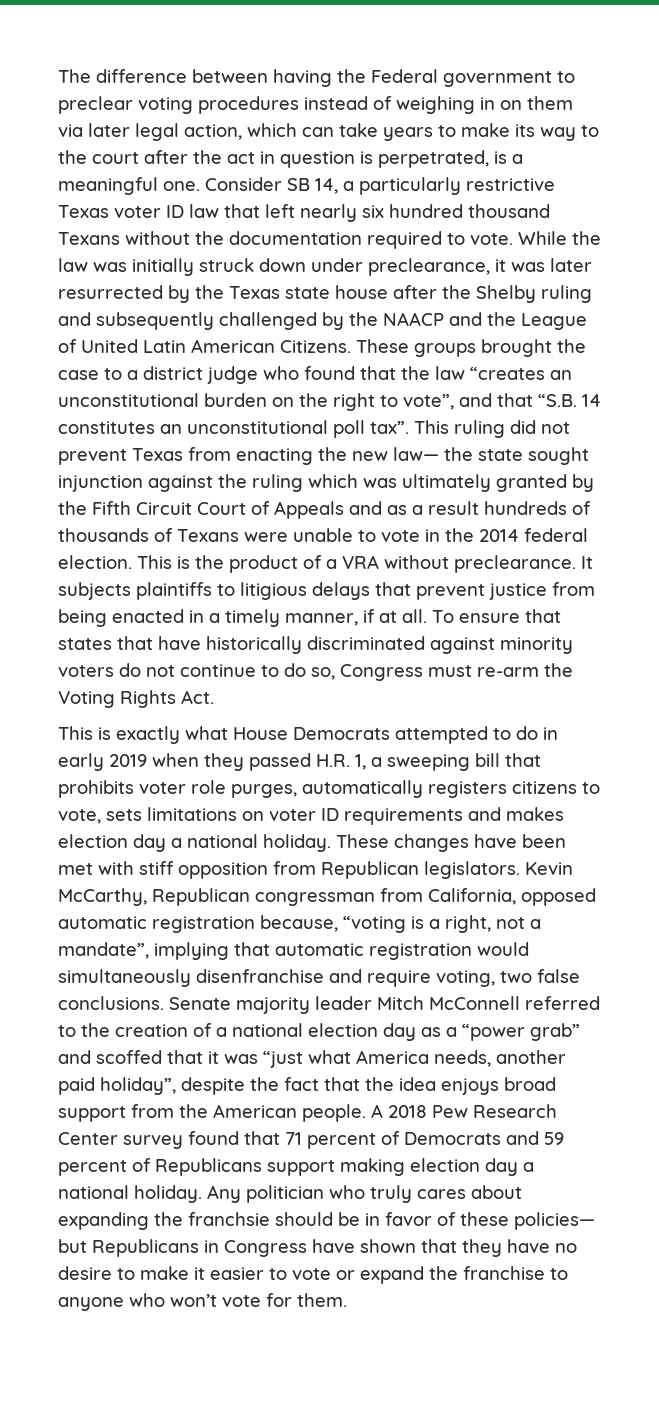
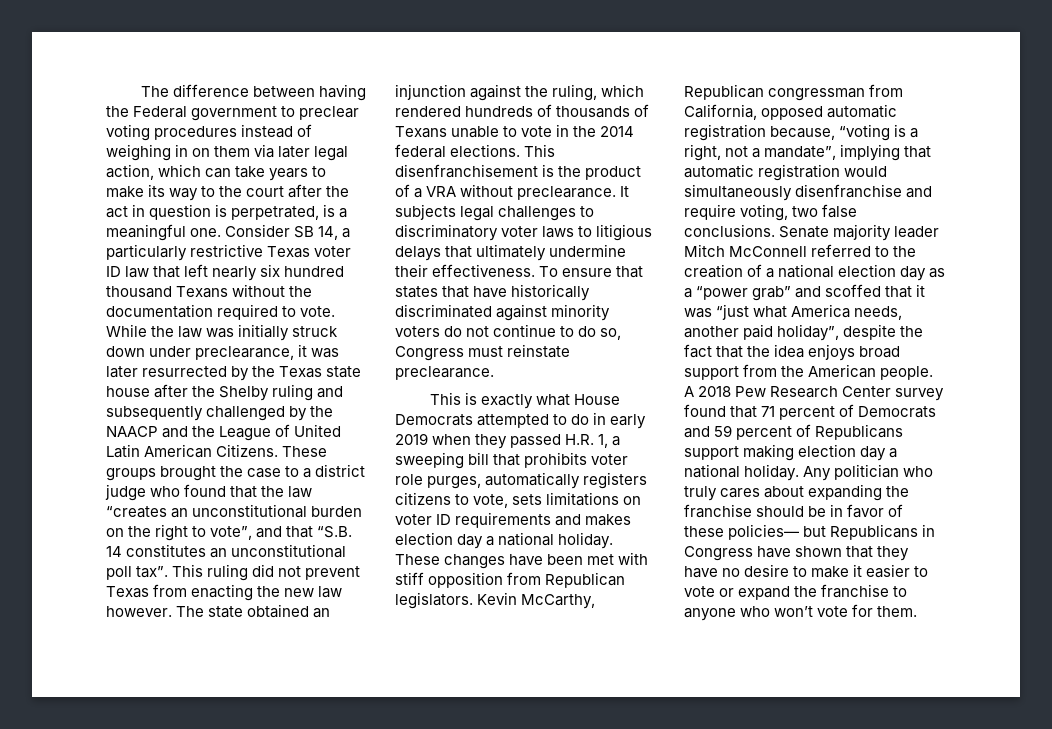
- This ruling did not prevent Texas from enacting the new law— the state sought injunction against the ruling which was ultimately granted by the Fifth Circuit Court of Appeals and as a result hundreds of thousands of Texans were unable to vote in the 2014 federal election. This is the product of a VRA without preclearance.
+ This ruling did not prevent Texas from enacting the new law however. The state obtained an injunction against the ruling, which rendered hundreds of thousands of Texans unable to vote in the 2014 federal elections. This disenfranchisement is the product of a VRA without preclearance.
- It subjects plaintiffs to litigious delays that prevent justice from being enacted in a timely manner, if at all.
+ It subjects legal challenges to discriminatory voter laws to litigious delays that ultimately undermine their effectiveness.
- To ensure that states that have historically discriminated against minority voters do not continue to do so, Congress must re-arm the Voting Rights Act.
+ To ensure that states that have historically discriminated against minority voters do not continue to do so, Congress must reinstate preclearance.
- Any politician who truly cares about expanding the franchsie should be in favor of these policies— but Republicans in Congress have shown that they have no desire to make it easier to vote or expand the franchise to anyone who won’t vote for them.
+ Any politician who truly cares about expanding the franchise should be in favor of these policies— but Republicans in Congress have shown that they have no desire to make it easier to vote or expand the franchise to anyone who won’t vote for them.

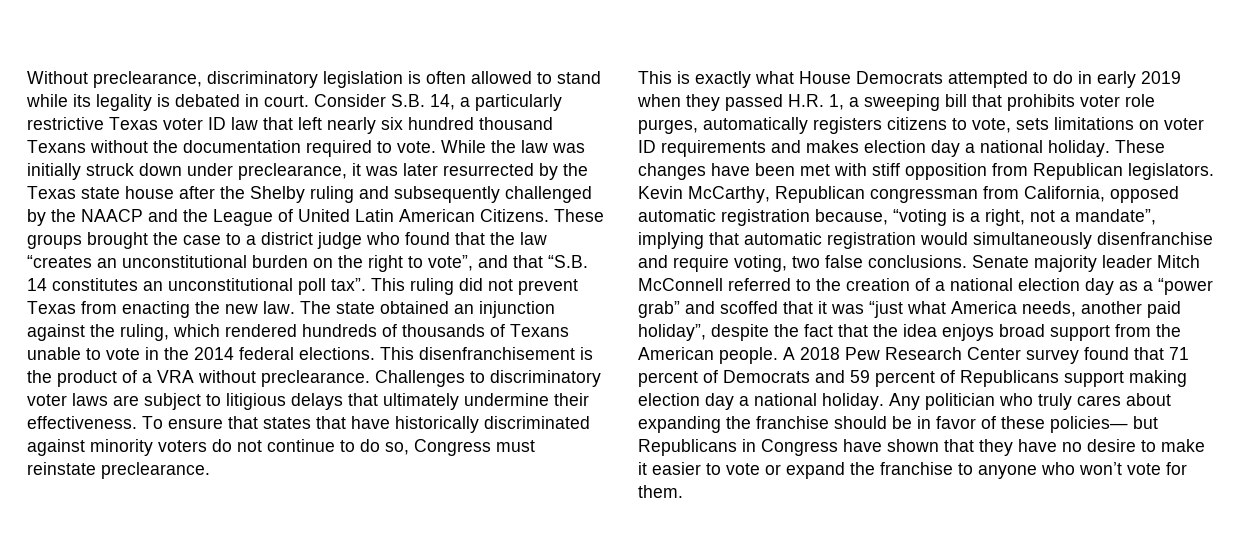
- The difference between having the Federal government to preclear voting procedures instead of weighing in on them via later legal action, which can take years to make its way to the court after the act in question is perpetrated, is a meaningful one. Consider SB 14, a particularly restrictive Texas voter ID law that left nearly six hundred thousand Texans without the documentation required to vote.
+ Without preclearance, discriminatory legislation is often allowed to stand while its legality is debated in court. Consider S.B. 14, a particularly restrictive Texas voter ID law that left nearly six hundred thousand Texans without the documentation required to vote.
- This ruling did not prevent Texas from enacting the new law however.
+ This ruling did not prevent Texas from enacting the new law.
- It subjects legal challenges to discriminatory voter laws to litigious delays that ultimately undermine their effectiveness.
+ Challenges to discriminatory voter laws are subject to litigious delays that ultimately undermine their effectiveness.

